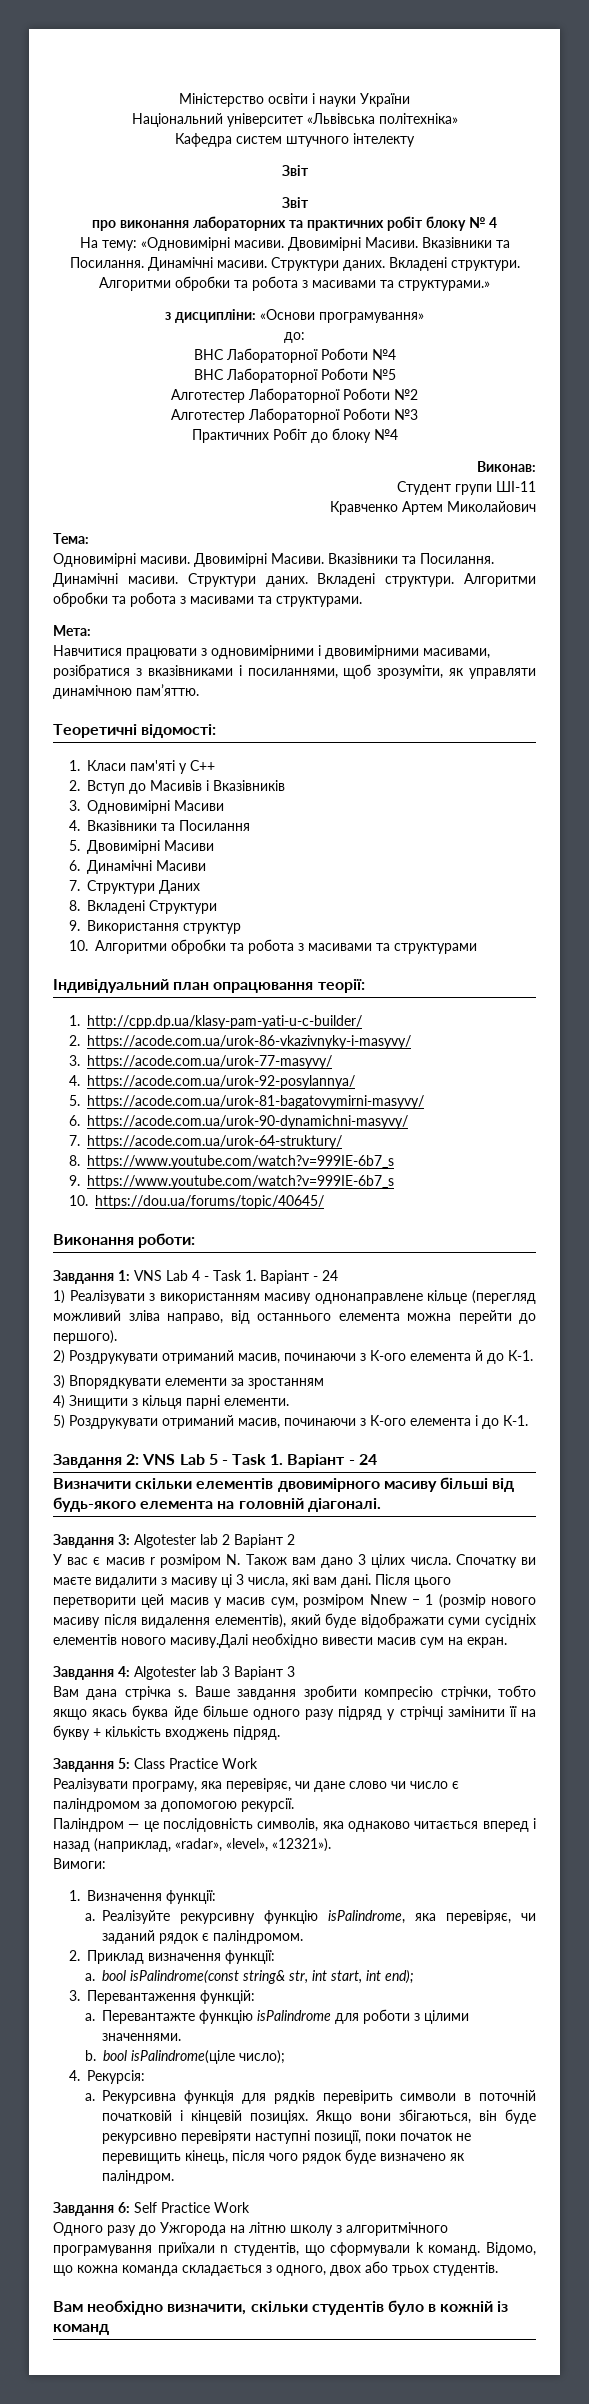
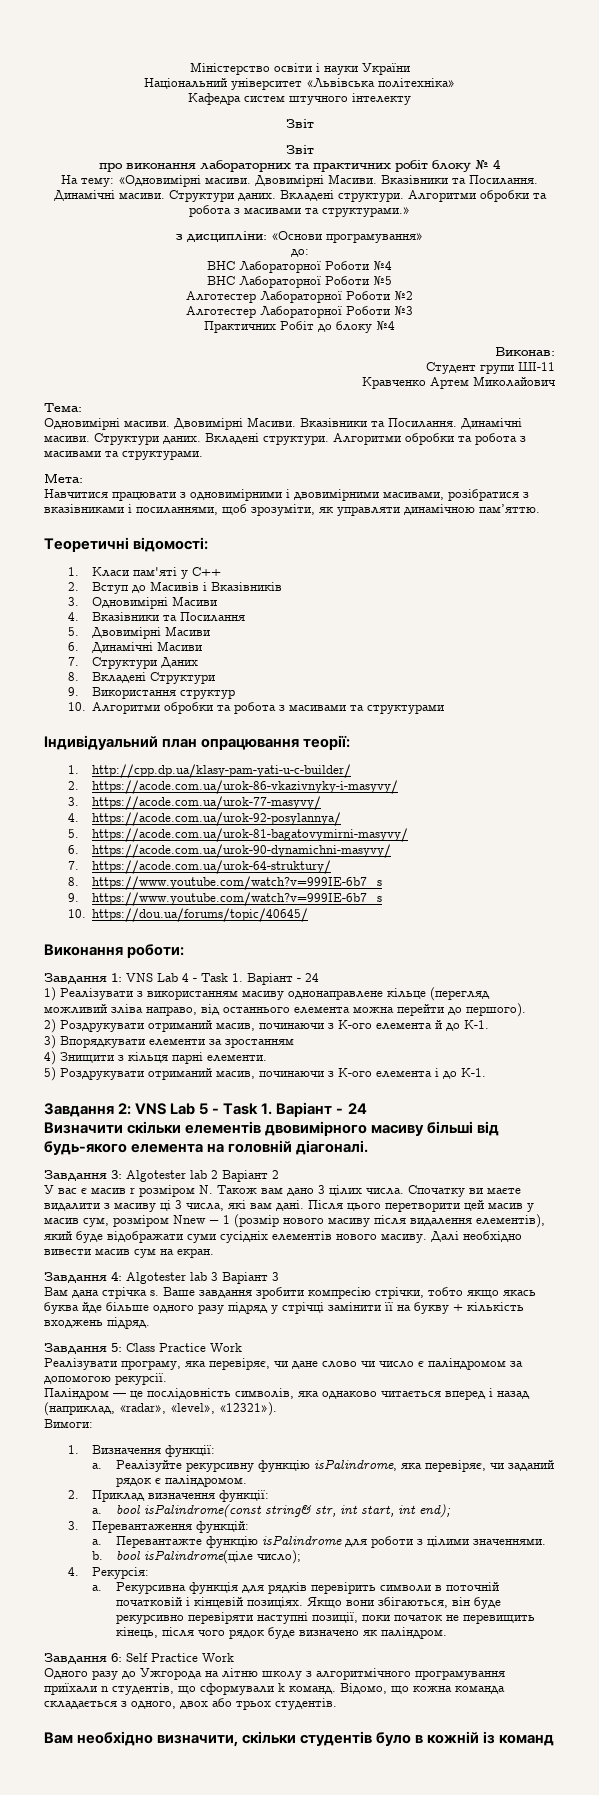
- Після цього перетворити цей масив у масив сум, розміром Nnew − 1 (розмір нового масиву після видалення елементів), який буде відображати суми сусідніх елементів нового масиву.Далі необхідно вивести масив сум на екран.
+ Після цього перетворити цей масив у масив сум, розміром Nnew − 1 (розмір нового масиву після видалення елементів), який буде відображати суми сусідніх елементів нового масиву. Далі необхідно вивести масив сум на екран.

